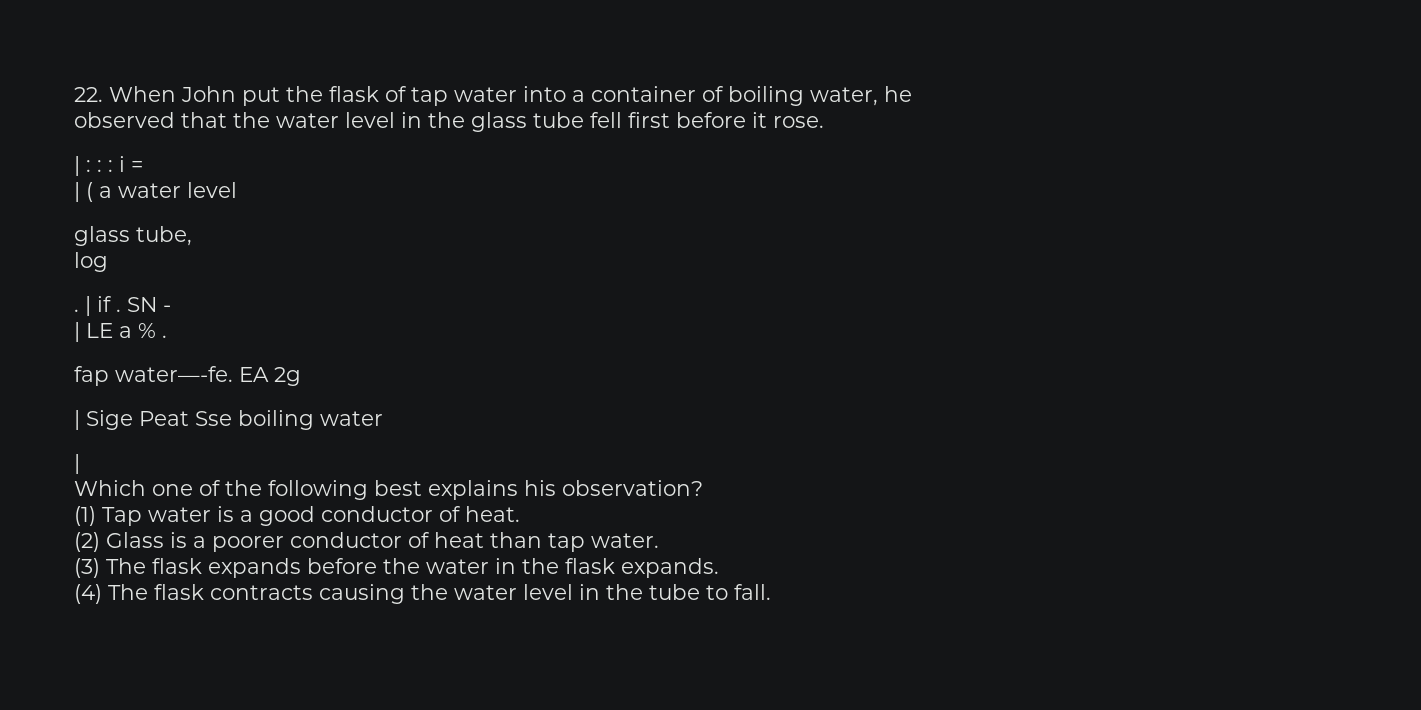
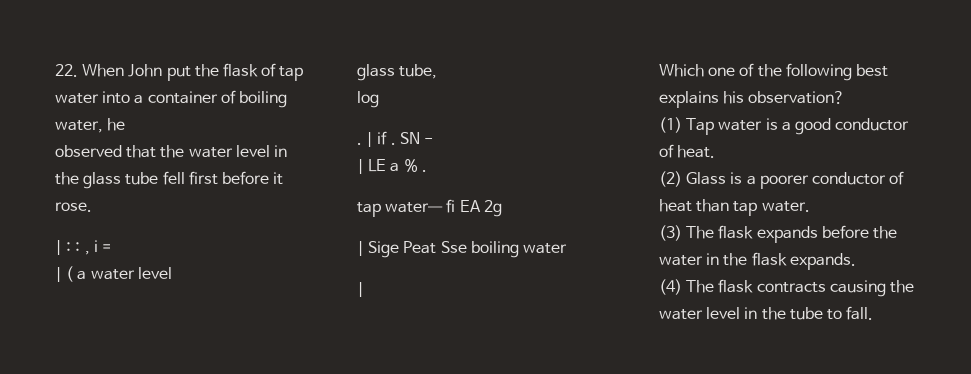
- | : : : i =
+ | : : , i =
- fap water—-fe. EA 2g
+ tap water— fi EA 2g

